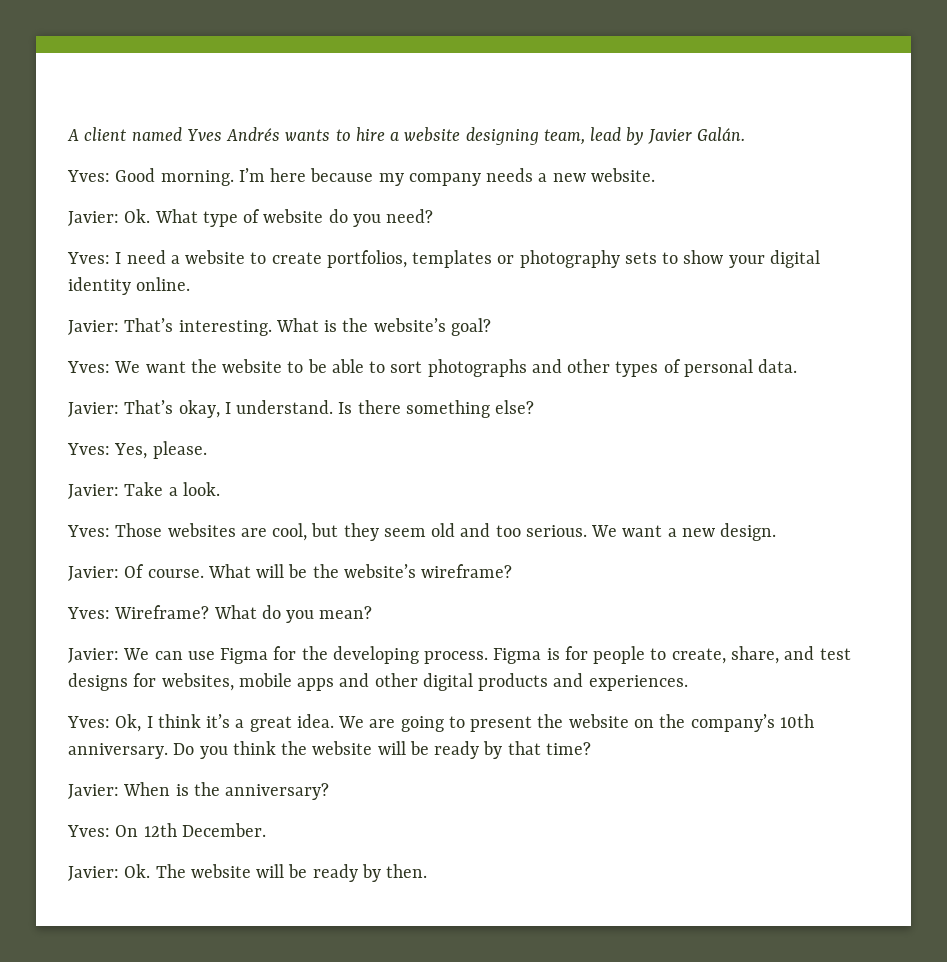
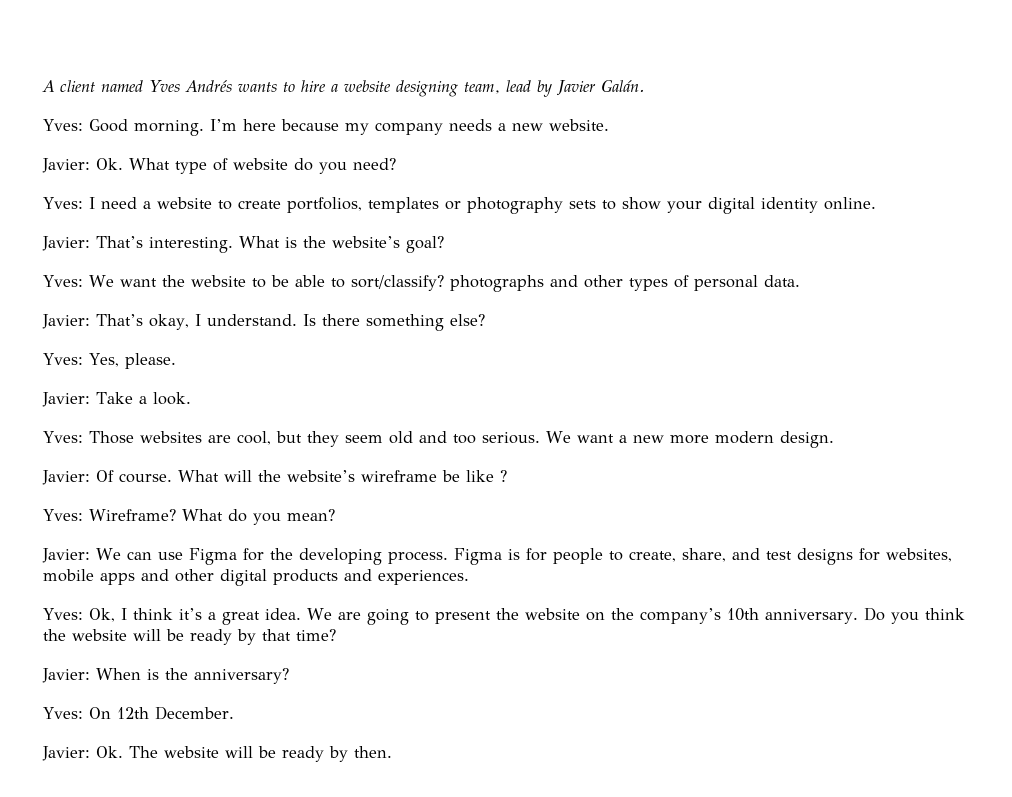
- Yves: We want the website to be able to sort photographs and other types of personal data.
+ Yves: We want the website to be able to sort/classify? photographs and other types of personal data.
- We want a new design.
+ We want a new more modern design.
- What will be the website’s wireframe?
+ What will the website’s wireframe be like ?

